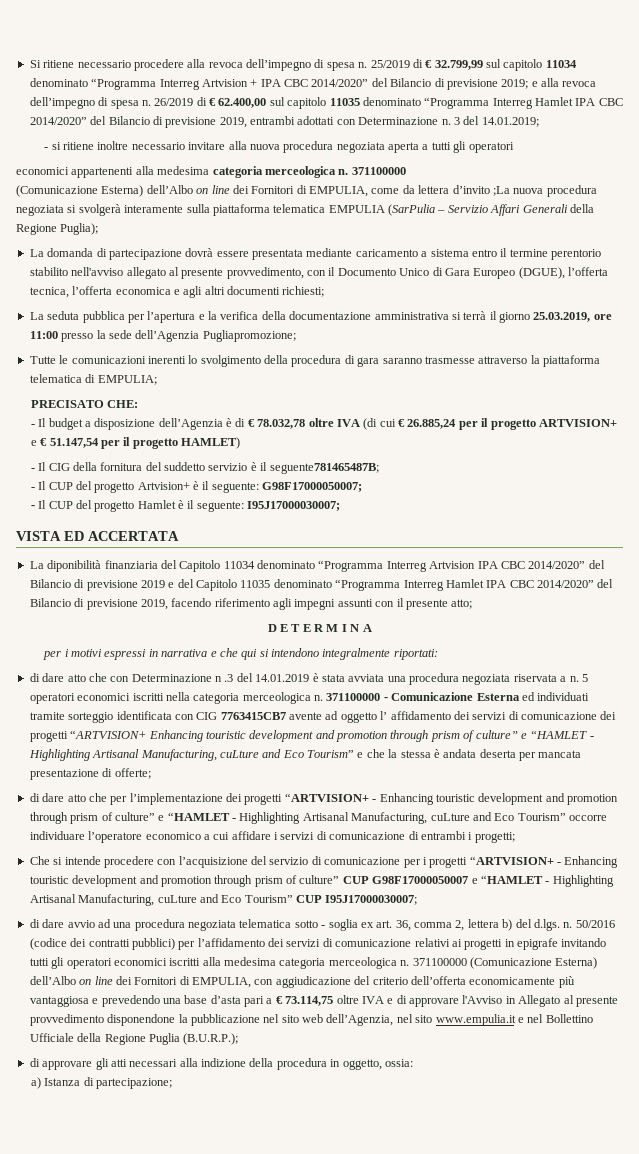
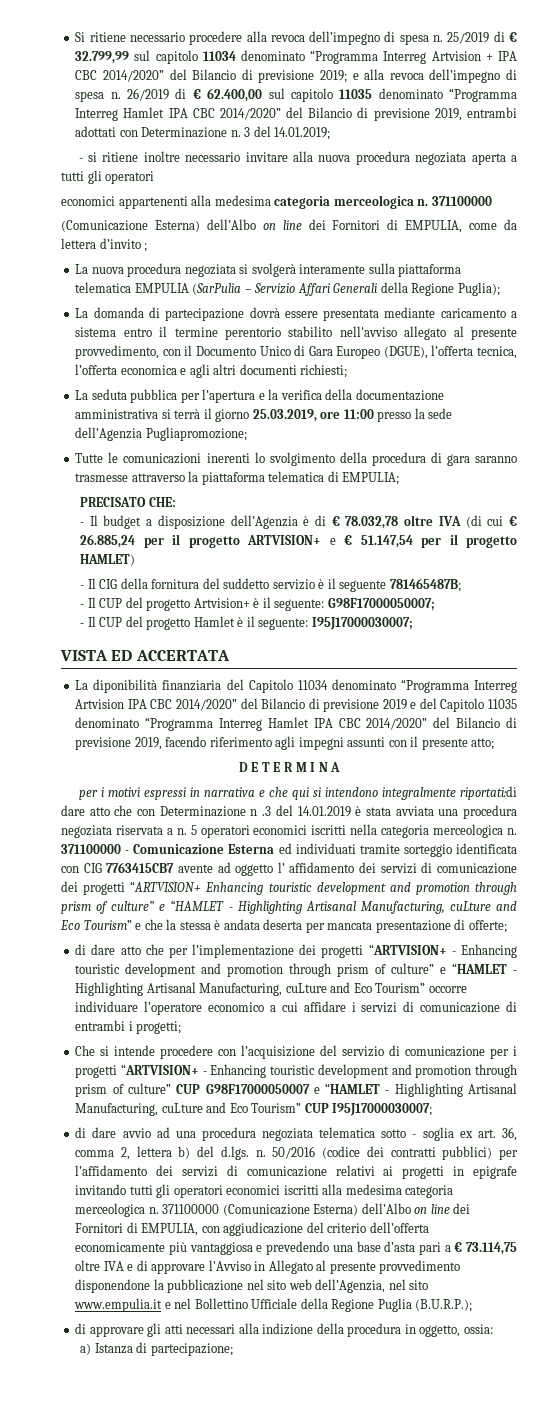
- (Comunicazione Esterna) dell’Albo on line dei Fornitori di EMPULIA, come da lettera d’invito ;La nuova procedura negoziata si svolgerà interamente sulla piattaforma telematica EMPULIA (SarPulia – Servizio Affari Generali della Regione Puglia);
+ (Comunicazione Esterna) dell’Albo on line dei Fornitori di EMPULIA, come da lettera d’invito ;
+ La nuova procedura negoziata si svolgerà interamente sulla piattaforma telematica EMPULIA (SarPulia – Servizio Affari Generali della Regione Puglia);
- - Il CIG della fornitura del suddetto servizio è il seguente781465487B;
+ - Il CIG della fornitura del suddetto servizio è il seguente 781465487B;
- per i motivi espressi in narrativa e che qui si intendono integralmente riportati:
- di dare atto che con Determinazione n .3 del 14.01.2019 è stata avviata una procedura negoziata riservata a n.
+ per i motivi espressi in narrativa e che qui si intendono integralmente riportati:di dare atto che con Determinazione n .3 del 14.01.2019 è stata avviata una procedura negoziata riservata a n.

